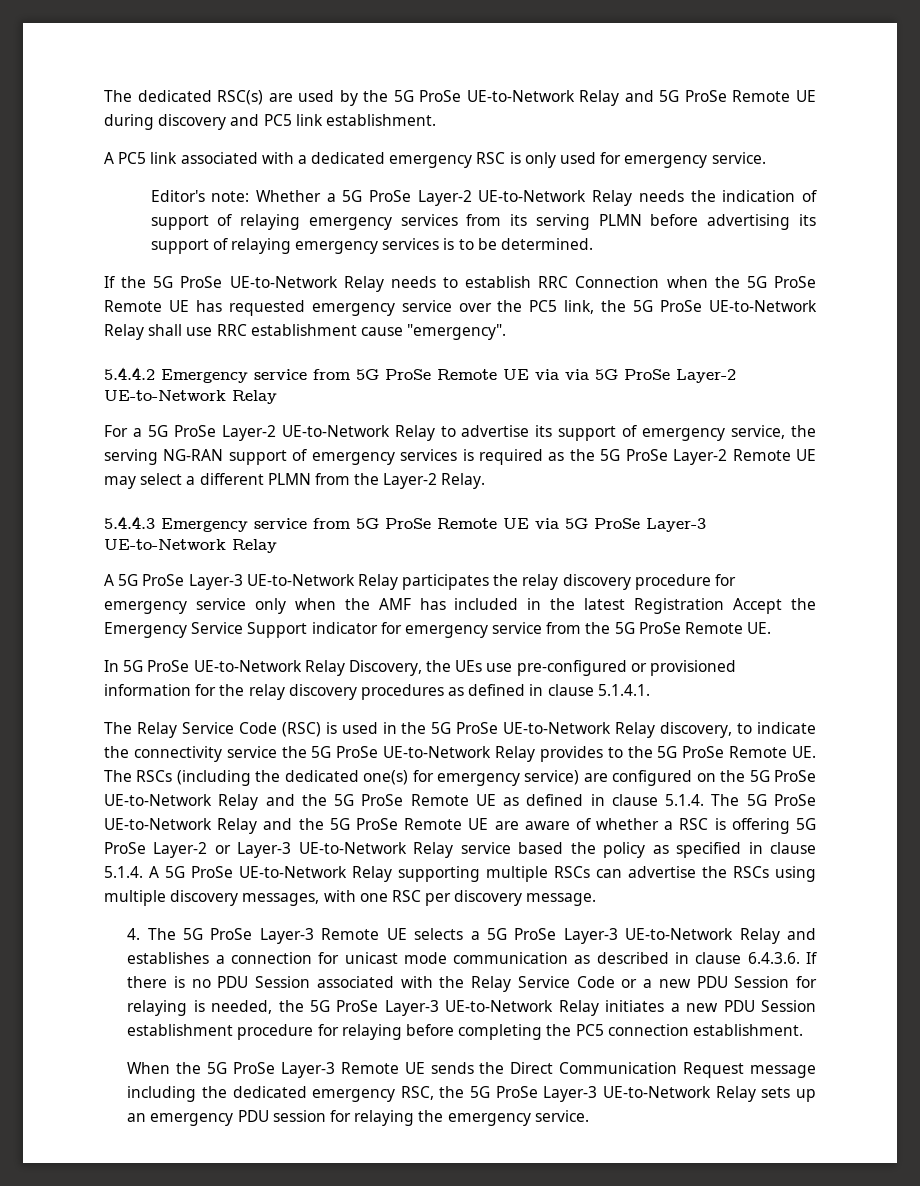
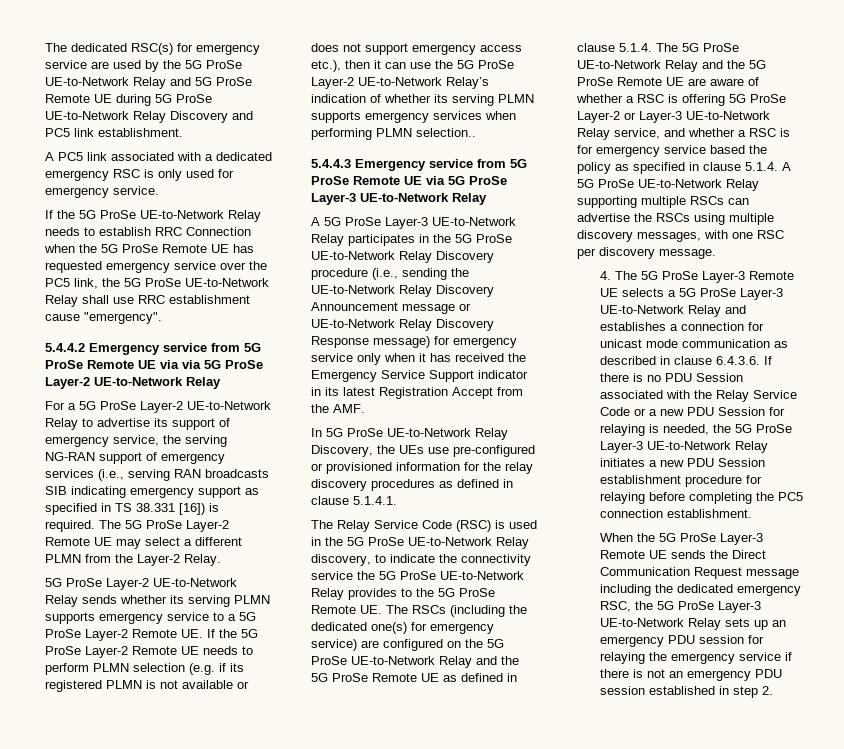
- The dedicated RSC(s) are used by the 5G ProSe UE-to-Network Relay and 5G ProSe Remote UE during discovery and PC5 link establishment.
+ The dedicated RSC(s) for emergency service are used by the 5G ProSe UE-to-Network Relay and 5G ProSe Remote UE during 5G ProSe UE-to-Network Relay Discovery and PC5 link establishment.
- Editor's note: Whether a 5G ProSe Layer-2 UE-to-Network Relay needs the indication of support of relaying emergency services from its serving PLMN before advertising its support of relaying emergency services is to be determined.
- For a 5G ProSe Layer-2 UE-to-Network Relay to advertise its support of emergency service, the serving NG-RAN support of emergency services is required as the 5G ProSe Layer-2 Remote UE may select a different PLMN from the Layer-2 Relay.
+ For a 5G ProSe Layer-2 UE-to-Network Relay to advertise its support of emergency service, the serving NG-RAN support of emergency services (i.e., serving RAN broadcasts SIB indicating emergency support as specified in TS 38.331 [16]) is required. The 5G ProSe Layer-2 Remote UE may select a different PLMN from the Layer-2 Relay.
+ 5G ProSe Layer-2 UE-to-Network Relay sends whether its serving PLMN supports emergency service to a 5G ProSe Layer-2 Remote UE. If the 5G ProSe Layer-2 Remote UE needs to perform PLMN selection (e.g. if its registered PLMN is not available or does not support emergency access etc.), then it can use the 5G ProSe Layer-2 UE-to-Network Relay’s indication of whether its serving PLMN supports emergency services when performing PLMN selection..
- A 5G ProSe Layer-3 UE-to-Network Relay participates the relay discovery procedure for emergency service only when the AMF has included in the latest Registration Accept the Emergency Service Support indicator for emergency service from the 5G ProSe Remote UE.
+ A 5G ProSe Layer-3 UE-to-Network Relay participates in the 5G ProSe UE-to-Network Relay Discovery procedure (i.e., sending the UE-to-Network Relay Discovery Announcement message or UE-to-Network Relay Discovery Response message) for emergency service only when it has received the Emergency Service Support indicator in its latest Registration Accept from the AMF.
- The Relay Service Code (RSC) is used in the 5G ProSe UE-to-Network Relay discovery, to indicate the connectivity service the 5G ProSe UE-to-Network Relay provides to the 5G ProSe Remote UE. The RSCs (including the dedicated one(s) for emergency service) are configured on the 5G ProSe UE-to-Network Relay and the 5G ProSe Remote UE as defined in clause 5.1.4. The 5G ProSe UE-to-Network Relay and the 5G ProSe Remote UE are aware of whether a RSC is offering 5G ProSe Layer-2 or Layer-3 UE-to-Network Relay service based the policy as specified in clause 5.1.4. A 5G ProSe UE-to-Network Relay supporting multiple RSCs can advertise the RSCs using multiple discovery messages, with one RSC per discovery message.
+ The Relay Service Code (RSC) is used in the 5G ProSe UE-to-Network Relay discovery, to indicate the connectivity service the 5G ProSe UE-to-Network Relay provides to the 5G ProSe Remote UE. The RSCs (including the dedicated one(s) for emergency service) are configured on the 5G ProSe UE-to-Network Relay and the 5G ProSe Remote UE as defined in clause 5.1.4. The 5G ProSe UE-to-Network Relay and the 5G ProSe Remote UE are aware of whether a RSC is offering 5G ProSe Layer-2 or Layer-3 UE-to-Network Relay service, and whether a RSC is for emergency service based the policy as specified in clause 5.1.4. A 5G ProSe UE-to-Network Relay supporting multiple RSCs can advertise the RSCs using multiple discovery messages, with one RSC per discovery message.
- When the 5G ProSe Layer-3 Remote UE sends the Direct Communication Request message including the dedicated emergency RSC, the 5G ProSe Layer-3 UE-to-Network Relay sets up an emergency PDU session for relaying the emergency service.
+ When the 5G ProSe Layer-3 Remote UE sends the Direct Communication Request message including the dedicated emergency RSC, the 5G ProSe Layer-3 UE-to-Network Relay sets up an emergency PDU session for relaying the emergency service if there is not an emergency PDU session established in step 2.

